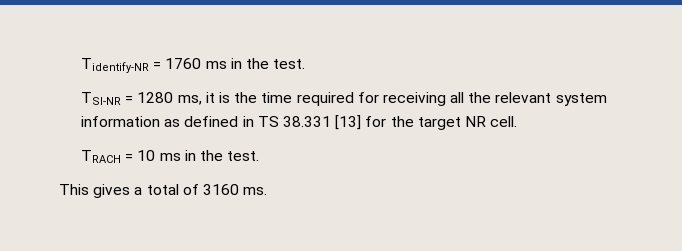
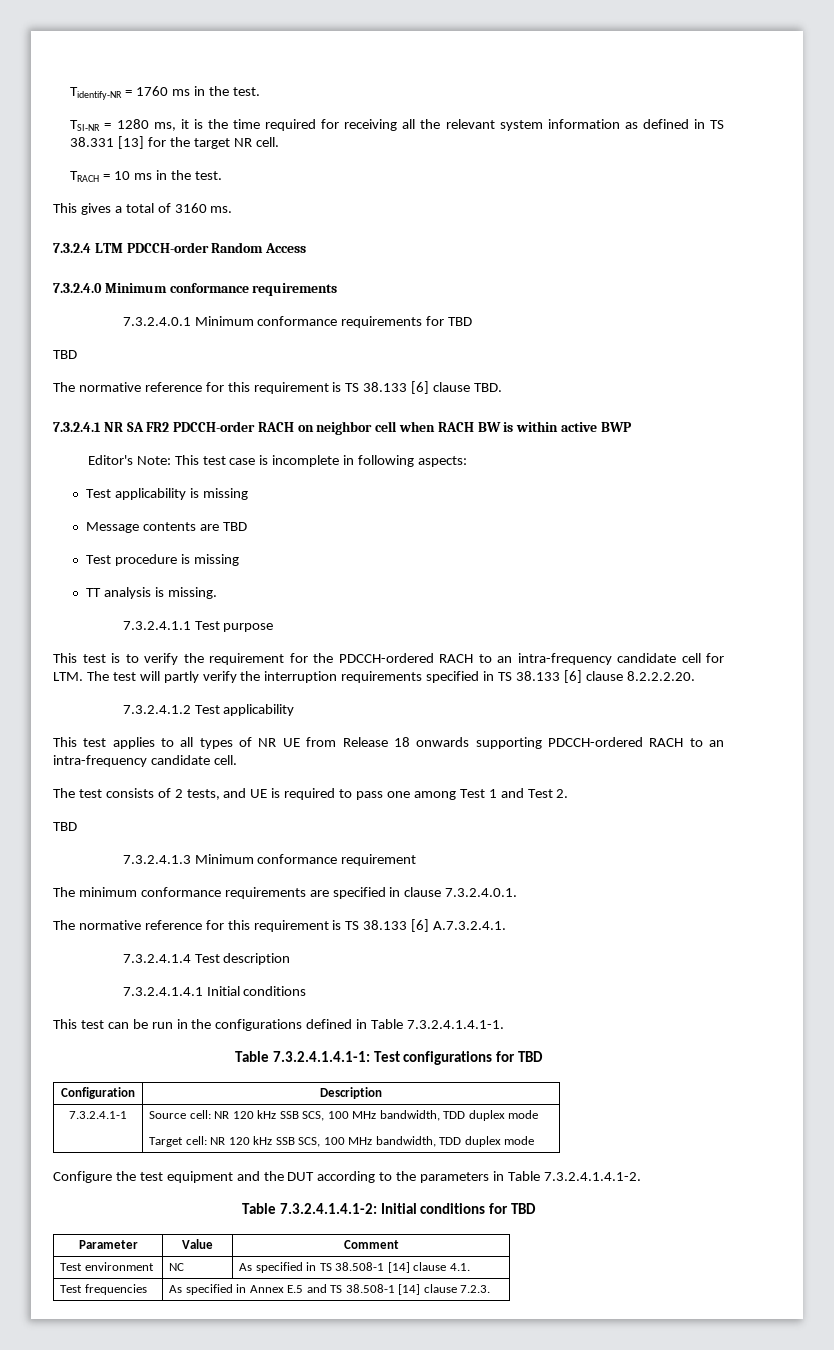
+ 7.3.2.4 LTM PDCCH-order Random Access
+ 7.3.2.4.0 Minimum conformance requirements
+ 7.3.2.4.0.1 Minimum conformance requirements for TBD
+ TBD
+ The normative reference for this requirement is TS 38.133 [6] clause TBD.
+ 7.3.2.4.1 NR SA FR2 PDCCH-order RACH on neighbor cell when RACH BW is within active BWP
+ Editor's Note: This test case is incomplete in following aspects:
+ Test applicability is missing
+ Message contents are TBD
+ Test procedure is missing
+ TT analysis is missing.
+ 7.3.2.4.1.1 Test purpose
+ This test is to verify the requirement for the PDCCH-ordered RACH to an intra-frequency candidate cell for LTM. The test will partly verify the interruption requirements specified in TS 38.133 [6] clause 8.2.2.2.20.
+ 7.3.2.4.1.2 Test applicability
+ This test applies to all types of NR UE from Release 18 onwards supporting PDCCH-ordered RACH to an intra-frequency candidate cell.
+ The test consists of 2 tests, and UE is required to pass one among Test 1 and Test 2.
+ TBD
+ 7.3.2.4.1.3 Minimum conformance requirement
+ The minimum conformance requirements are specified in clause 7.3.2.4.0.1.
+ The normative reference for this requirement is TS 38.133 [6] A.7.3.2.4.1.
+ 7.3.2.4.1.4 Test description
+ 7.3.2.4.1.4.1 Initial conditions
+ This test can be run in the configurations defined in Table 7.3.2.4.1.4.1-1.
+ Table 7.3.2.4.1.4.1-1: Test configurations for TBD
+ Configuration | Description
+ 7.3.2.4.1-1 | Source cell: NR 120 kHz SSB SCS, 100 MHz bandwidth, TDD duplex mode
+ Target cell: NR 120 kHz SSB SCS, 100 MHz bandwidth, TDD duplex mode
+ Configure the test equipment and the DUT according to the parameters in Table 7.3.2.4.1.4.1-2.
+ Table 7.3.2.4.1.4.1-2: Initial conditions for TBD
+ Parameter | Value | Comment
+ Test environment | NC | As specified in TS 38.508-1 [14] clause 4.1.
+ Test frequencies | As specified in Annex E.5 and TS 38.508-1 [14] clause 7.2.3.

